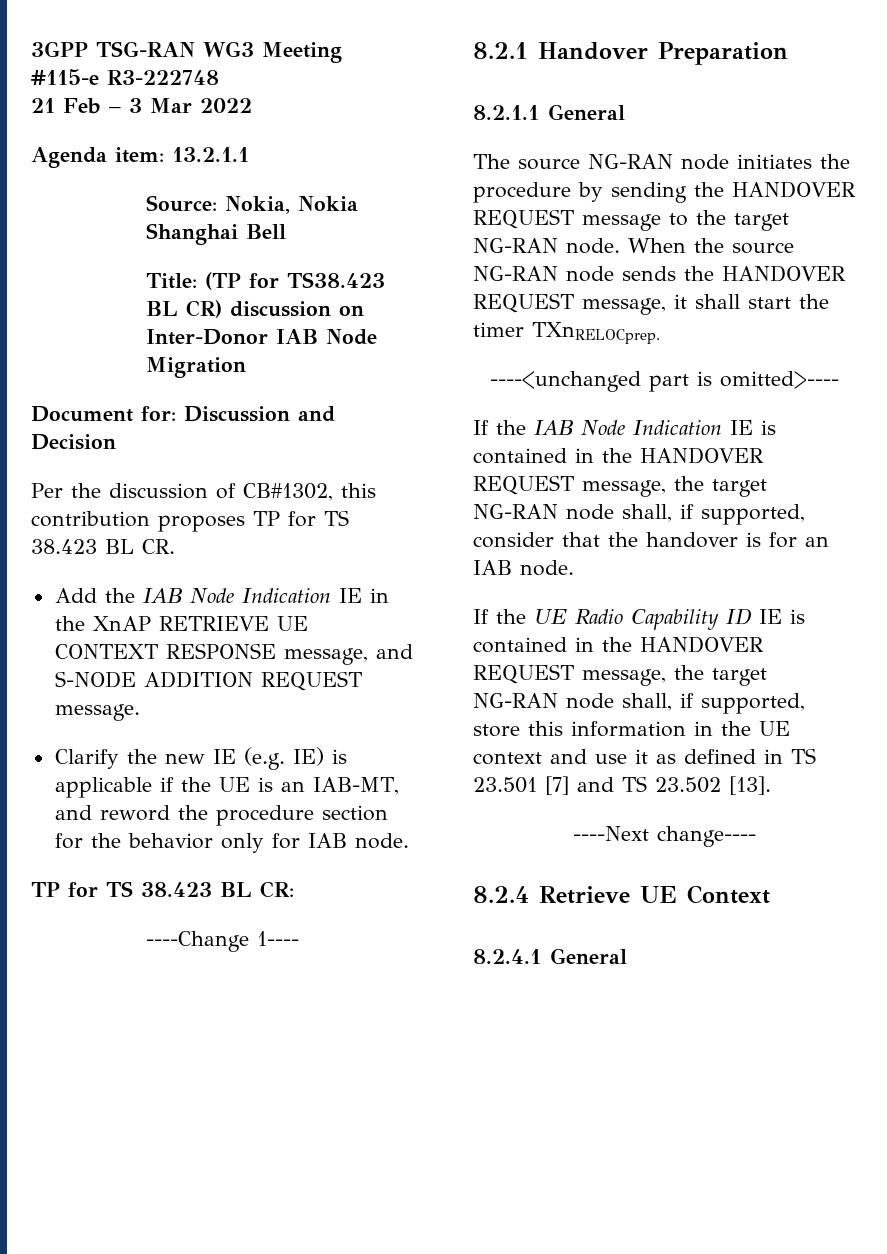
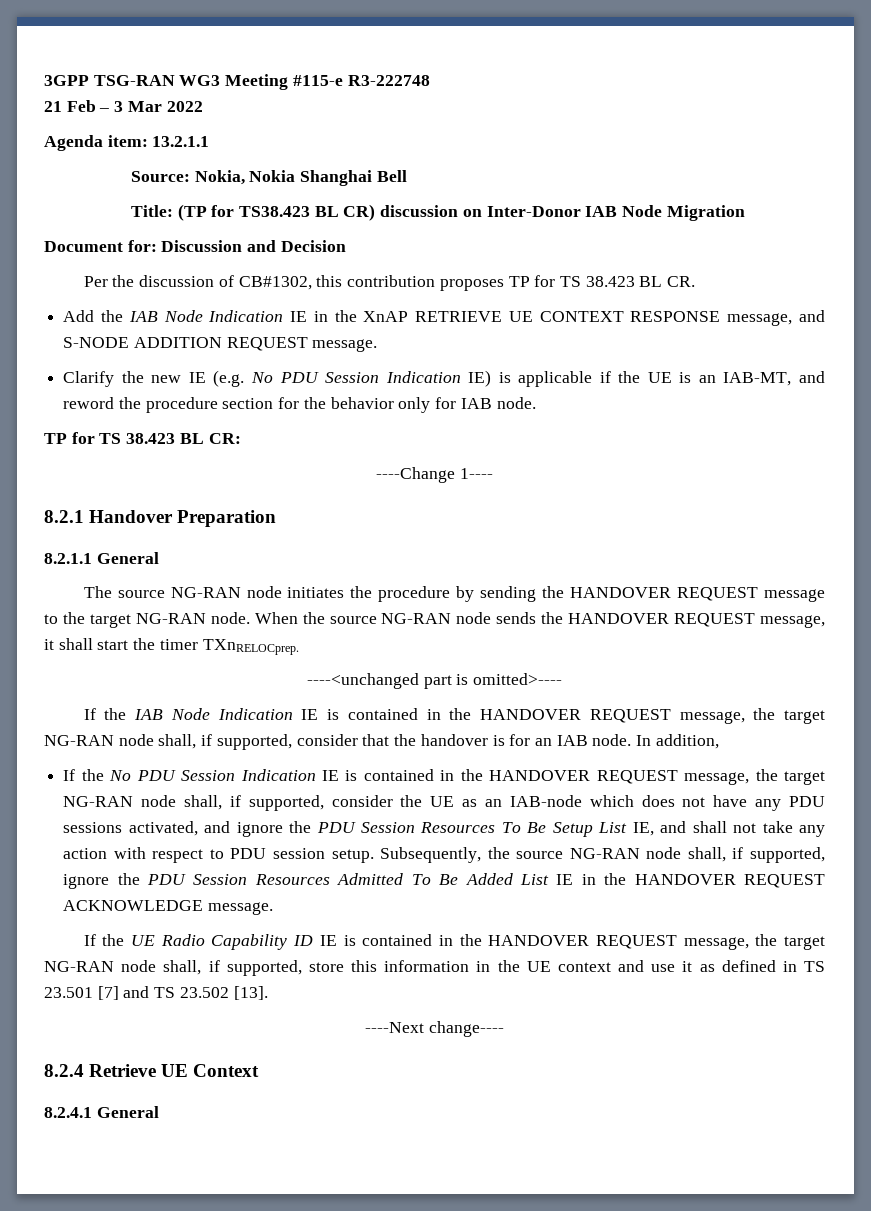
- Clarify the new IE (e.g. IE) is applicable if the UE is an IAB-MT, and reword the procedure section for the behavior only for IAB node.
+ Clarify the new IE (e.g. No PDU Session Indication IE) is applicable if the UE is an IAB-MT, and reword the procedure section for the behavior only for IAB node.
+ In addition,
+ If the No PDU Session Indication IE is contained in the HANDOVER REQUEST message, the target NG-RAN node shall, if supported, consider the UE as an IAB-node which does not have any PDU sessions activated, and ignore the PDU Session Resources To Be Setup List IE, and shall not take any action with respect to PDU session setup. Subsequently, the source NG-RAN node shall, if supported, ignore the PDU Session Resources Admitted To Be Added List IE in the HANDOVER REQUEST ACKNOWLEDGE message.

